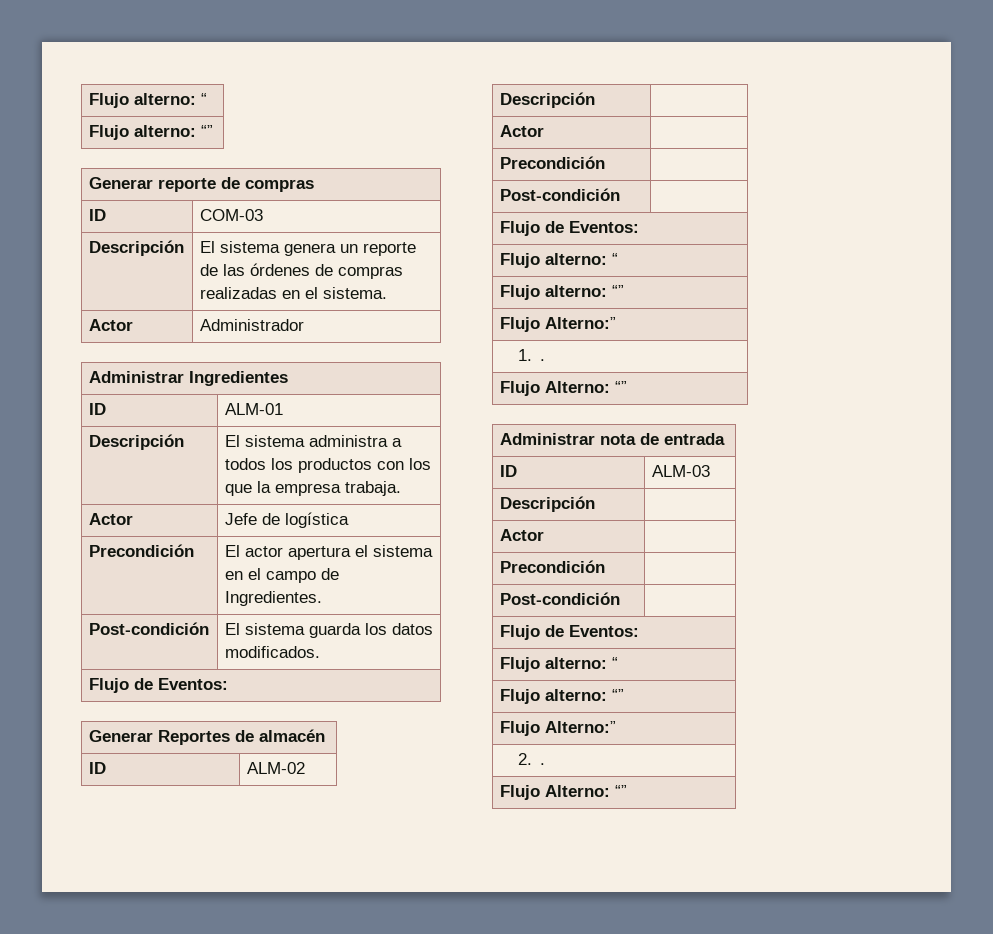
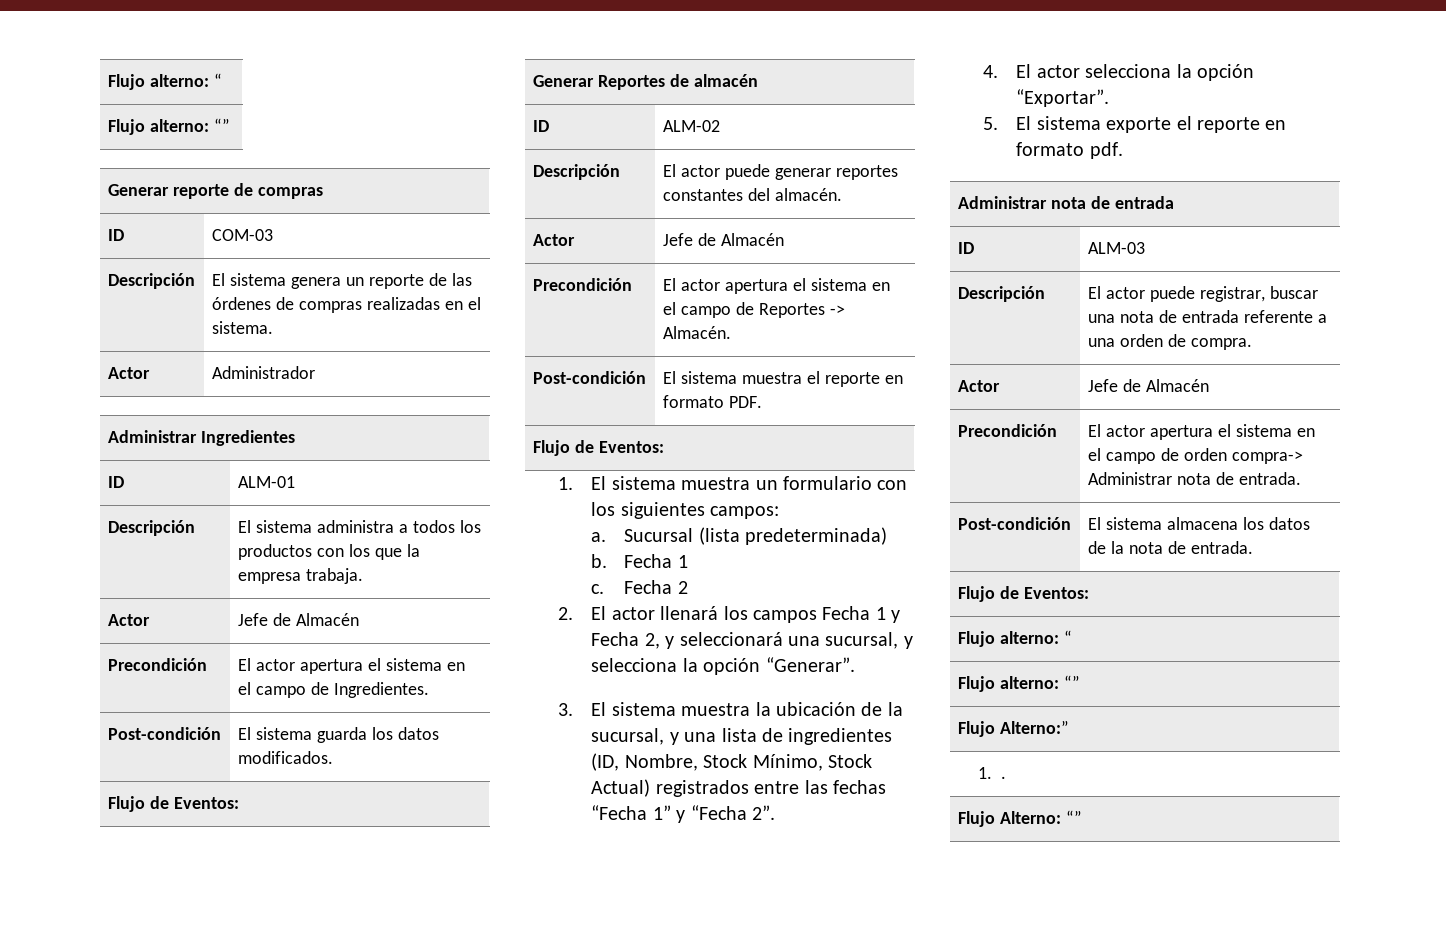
  Descripción | El sistema administra a todos los productos con los que la empresa trabaja.
- Actor | Jefe de logística
+ Actor | Jefe de Almacén
  ID | ALM-02
- Descripción |
- Actor |
- Precondición |
- Post-condición |
+ Descripción | El actor puede generar reportes constantes del almacén.
+ Actor | Jefe de Almacén
+ Precondición | El actor apertura el sistema en el campo de Reportes -> Almacén.
+ Post-condición | El sistema muestra el reporte en formato PDF.
+ Flujo de Eventos:
+ 1. El sistema muestra un formulario con los siguientes campos:
+ a. Sucursal (lista predeterminada)
+ b. Fecha 1
+ c. Fecha 2
+ 2. El actor llenará los campos Fecha 1 y Fecha 2, y seleccionará una sucursal, y selecciona la opción “Generar”.
+ 3. El sistema muestra la ubicación de la sucursal, y una lista de ingredientes (ID, Nombre, Stock Mínimo, Stock Actual) registrados entre las fechas “Fecha 1” y “Fecha 2”.
+ 4. El actor selecciona la opción “Exportar”.
+ 5. El sistema exporte el reporte en formato pdf.
+ Administrar nota de entrada
+ ID | ALM-03
+ Descripción | El actor puede registrar, buscar una nota de entrada referente a una orden de compra.
+ Actor | Jefe de Almacén
+ Precondición | El actor apertura el sistema en el campo de orden compra-> Administrar nota de entrada.
+ Post-condición | El sistema almacena los datos de la nota de entrada.
- Administrar nota de entrada
- ID | ALM-03
- Descripción |
- Actor |
- Precondición |
- Post-condición |
- Flujo de Eventos:
- Flujo alterno: “
- Flujo alterno: “”
- Flujo Alterno:”
- 2. .
- Flujo Alterno: “”

